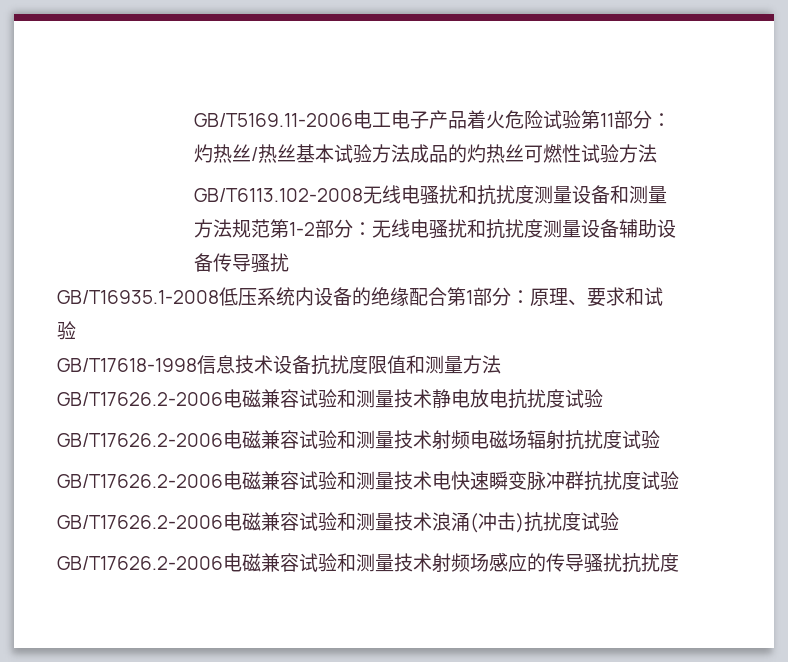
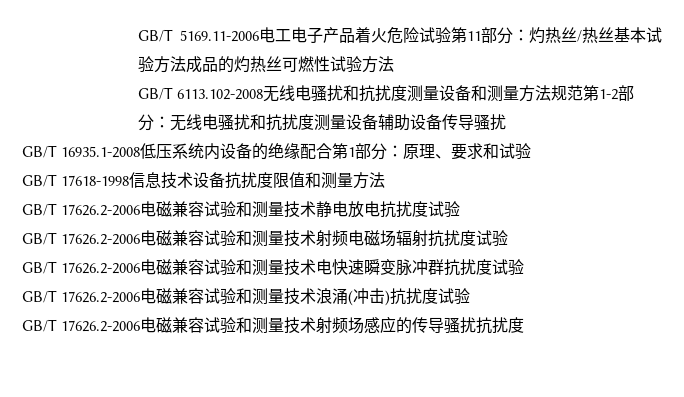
- GB/T5169.11-2006电工电子产品着火危险试验第11部分：灼热丝/热丝基本试验方法成品的灼热丝可燃性试验方法
+ GB/T 5169.11-2006电工电子产品着火危险试验第11部分：灼热丝/热丝基本试验方法成品的灼热丝可燃性试验方法
- GB/T6113.102-2008无线电骚扰和抗扰度测量设备和测量方法规范第1-2部分：无线电骚扰和抗扰度测量设备辅助设备传导骚扰
+ GB/T 6113.102-2008无线电骚扰和抗扰度测量设备和测量方法规范第1-2部分：无线电骚扰和抗扰度测量设备辅助设备传导骚扰
- GB/T16935.1-2008低压系统内设备的绝缘配合第1部分：原理、要求和试验
+ GB/T 16935.1-2008低压系统内设备的绝缘配合第1部分：原理、要求和试验
- GB/T17618-1998信息技术设备抗扰度限值和测量方法
+ GB/T 17618-1998信息技术设备抗扰度限值和测量方法
- GB/T17626.2-2006电磁兼容试验和测量技术静电放电抗扰度试验
+ GB/T 17626.2-2006电磁兼容试验和测量技术静电放电抗扰度试验
- GB/T17626.2-2006电磁兼容试验和测量技术射频电磁场辐射抗扰度试验
+ GB/T 17626.2-2006电磁兼容试验和测量技术射频电磁场辐射抗扰度试验
- GB/T17626.2-2006电磁兼容试验和测量技术电快速瞬变脉冲群抗扰度试验
+ GB/T 17626.2-2006电磁兼容试验和测量技术电快速瞬变脉冲群抗扰度试验
- GB/T17626.2-2006电磁兼容试验和测量技术浪涌(冲击)抗扰度试验
+ GB/T 17626.2-2006电磁兼容试验和测量技术浪涌(冲击)抗扰度试验
- GB/T17626.2-2006电磁兼容试验和测量技术射频场感应的传导骚扰抗扰度
+ GB/T 17626.2-2006电磁兼容试验和测量技术射频场感应的传导骚扰抗扰度

